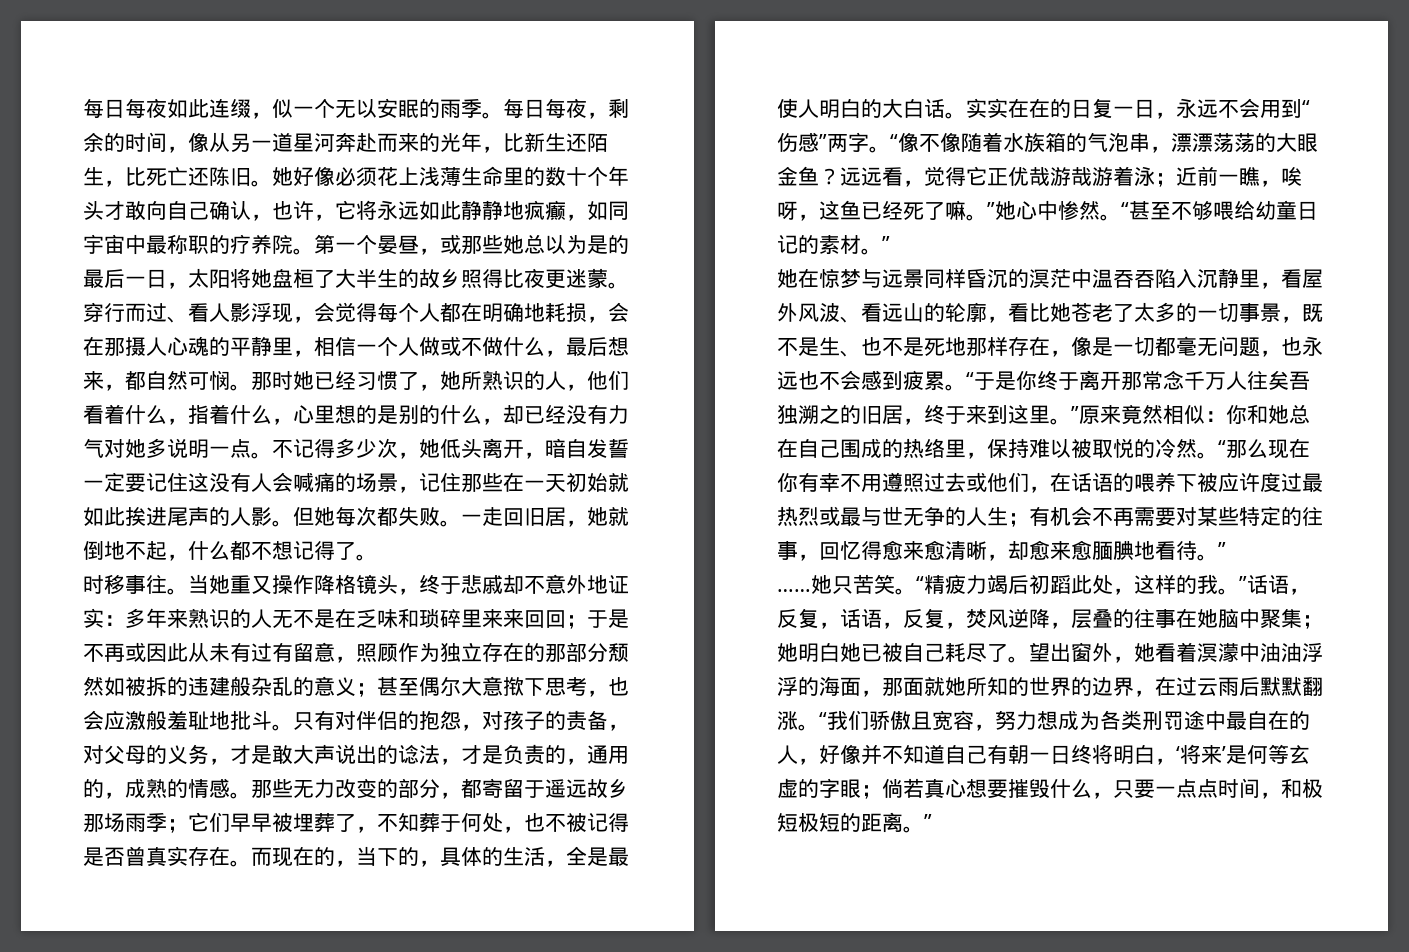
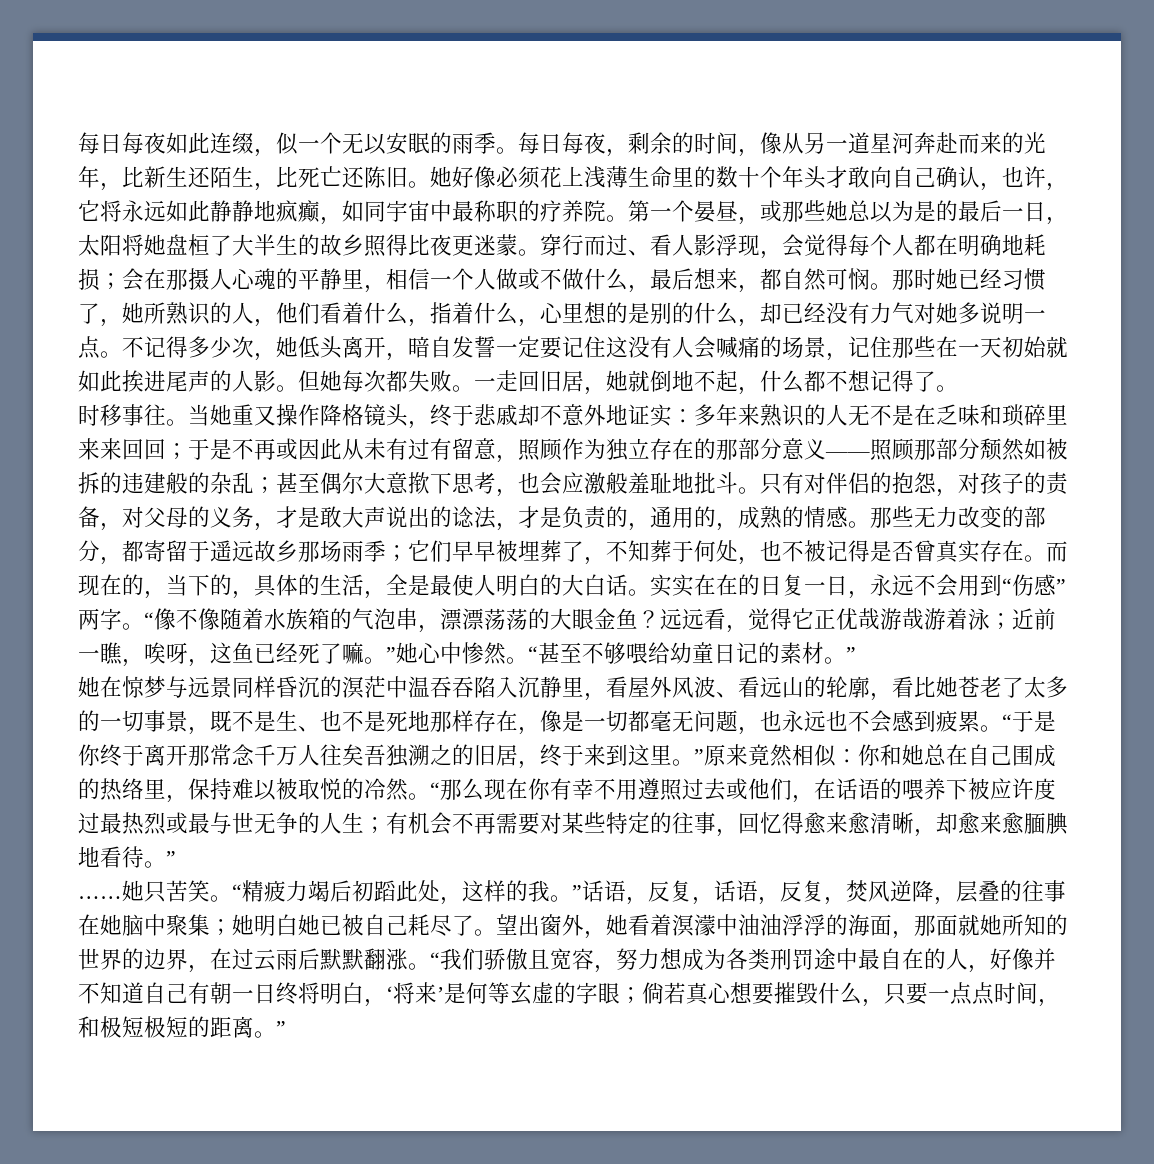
- 穿行而过、看人影浮现，会觉得每个人都在明确地耗损，会在那摄人心魂的平静里，相信一个人做或不做什么，最后想来，都自然可悯。
+ 穿行而过、看人影浮现，会觉得每个人都在明确地耗损；会在那摄人心魂的平静里，相信一个人做或不做什么，最后想来，都自然可悯。
- 当她重又操作降格镜头，终于悲戚却不意外地证实：多年来熟识的人无不是在乏味和琐碎里来来回回；于是不再或因此从未有过有留意，照顾作为独立存在的那部分颓然如被拆的违建般杂乱的意义；甚至偶尔大意揿下思考，也会应激般羞耻地批斗。
+ 当她重又操作降格镜头，终于悲戚却不意外地证实：多年来熟识的人无不是在乏味和琐碎里来来回回；于是不再或因此从未有过有留意，照顾作为独立存在的那部分意义——照顾那部分颓然如被拆的违建般的杂乱；甚至偶尔大意揿下思考，也会应激般羞耻地批斗。

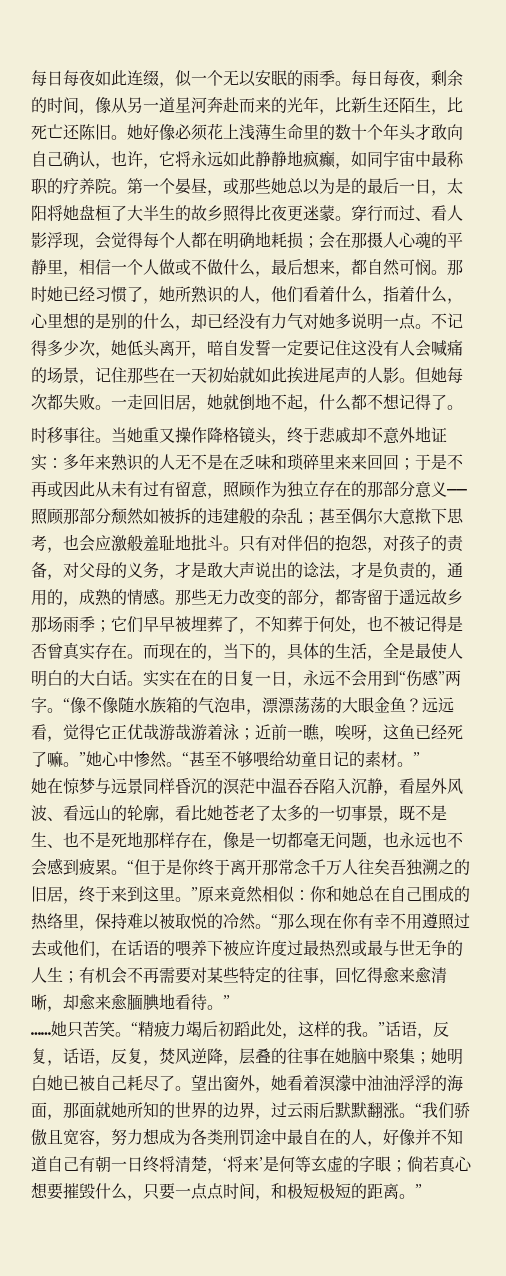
- “像不像随着水族箱的气泡串，漂漂荡荡的大眼金鱼？
+ “像不像随水族箱的气泡串，漂漂荡荡的大眼金鱼？
- 她在惊梦与远景同样昏沉的溟茫中温吞吞陷入沉静里，看屋外风波、看远山的轮廓，看比她苍老了太多的一切事景，既不是生、也不是死地那样存在，像是一切都毫无问题，也永远也不会感到疲累。
+ 她在惊梦与远景同样昏沉的溟茫中温吞吞陷入沉静，看屋外风波、看远山的轮廓，看比她苍老了太多的一切事景，既不是生、也不是死地那样存在，像是一切都毫无问题，也永远也不会感到疲累。
- “于是你终于离开那常念千万人往矣吾独溯之的旧居，终于来到这里。”原来竟然相似：你和她总在自己围成的热络里，保持难以被取悦的冷然。
+ “但于是你终于离开那常念千万人往矣吾独溯之的旧居，终于来到这里。”原来竟然相似：你和她总在自己围成的热络里，保持难以被取悦的冷然。
- 望出窗外，她看着溟濛中油油浮浮的海面，那面就她所知的世界的边界，在过云雨后默默翻涨。
+ 望出窗外，她看着溟濛中油油浮浮的海面，那面就她所知的世界的边界，过云雨后默默翻涨。
- “我们骄傲且宽容，努力想成为各类刑罚途中最自在的人，好像并不知道自己有朝一日终将明白，‘将来’是何等玄虚的字眼；倘若真心想要摧毁什么，只要一点点时间，和极短极短的距离。”
+ “我们骄傲且宽容，努力想成为各类刑罚途中最自在的人，好像并不知道自己有朝一日终将清楚，‘将来’是何等玄虚的字眼；倘若真心想要摧毁什么，只要一点点时间，和极短极短的距离。”

